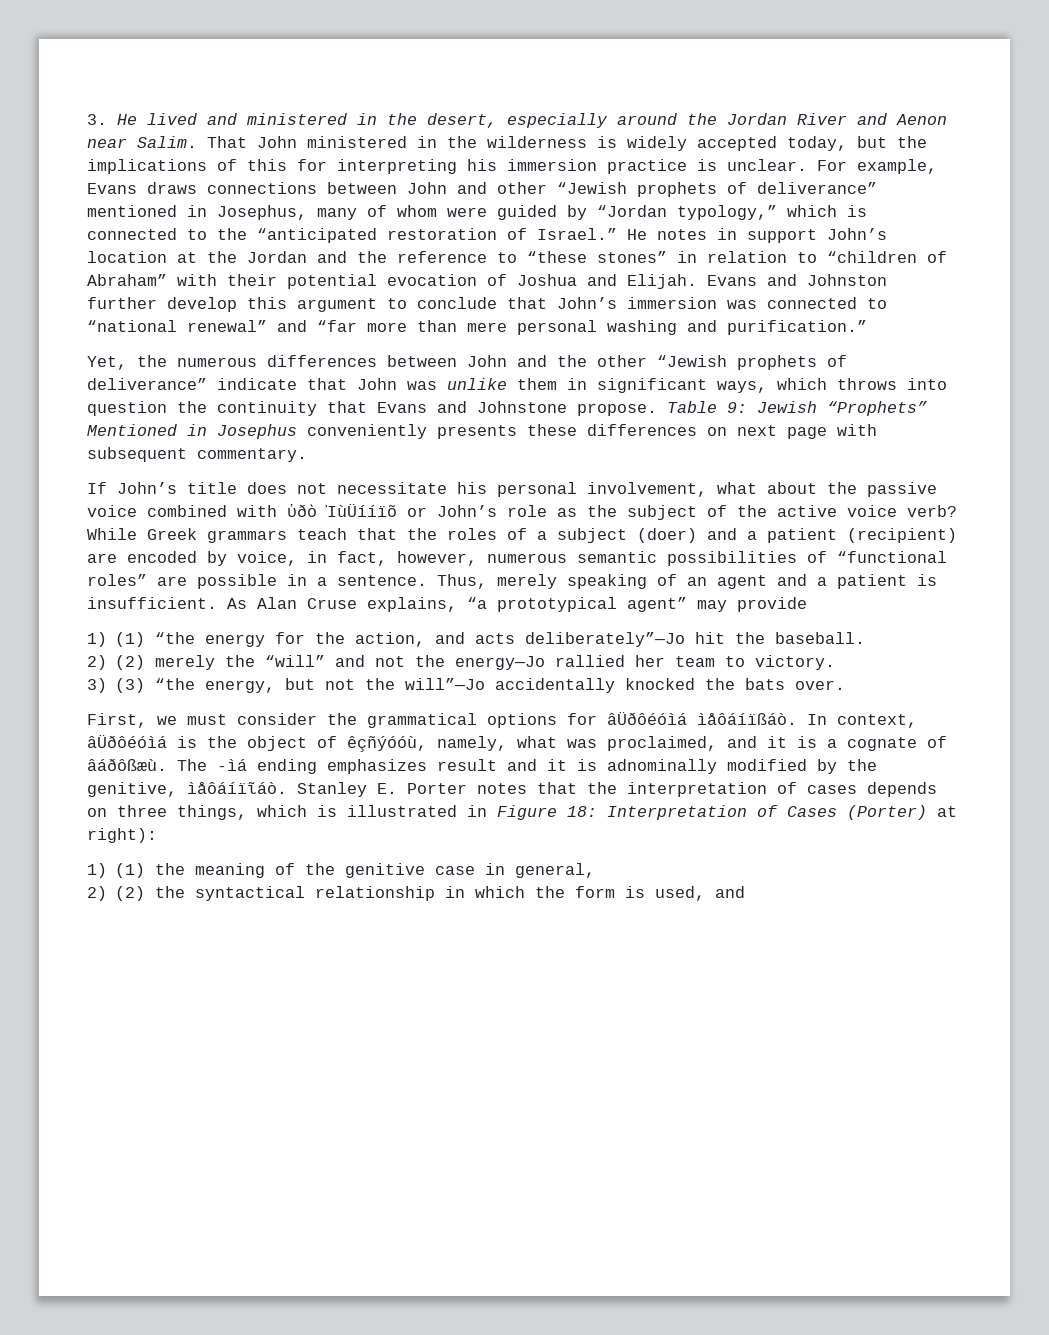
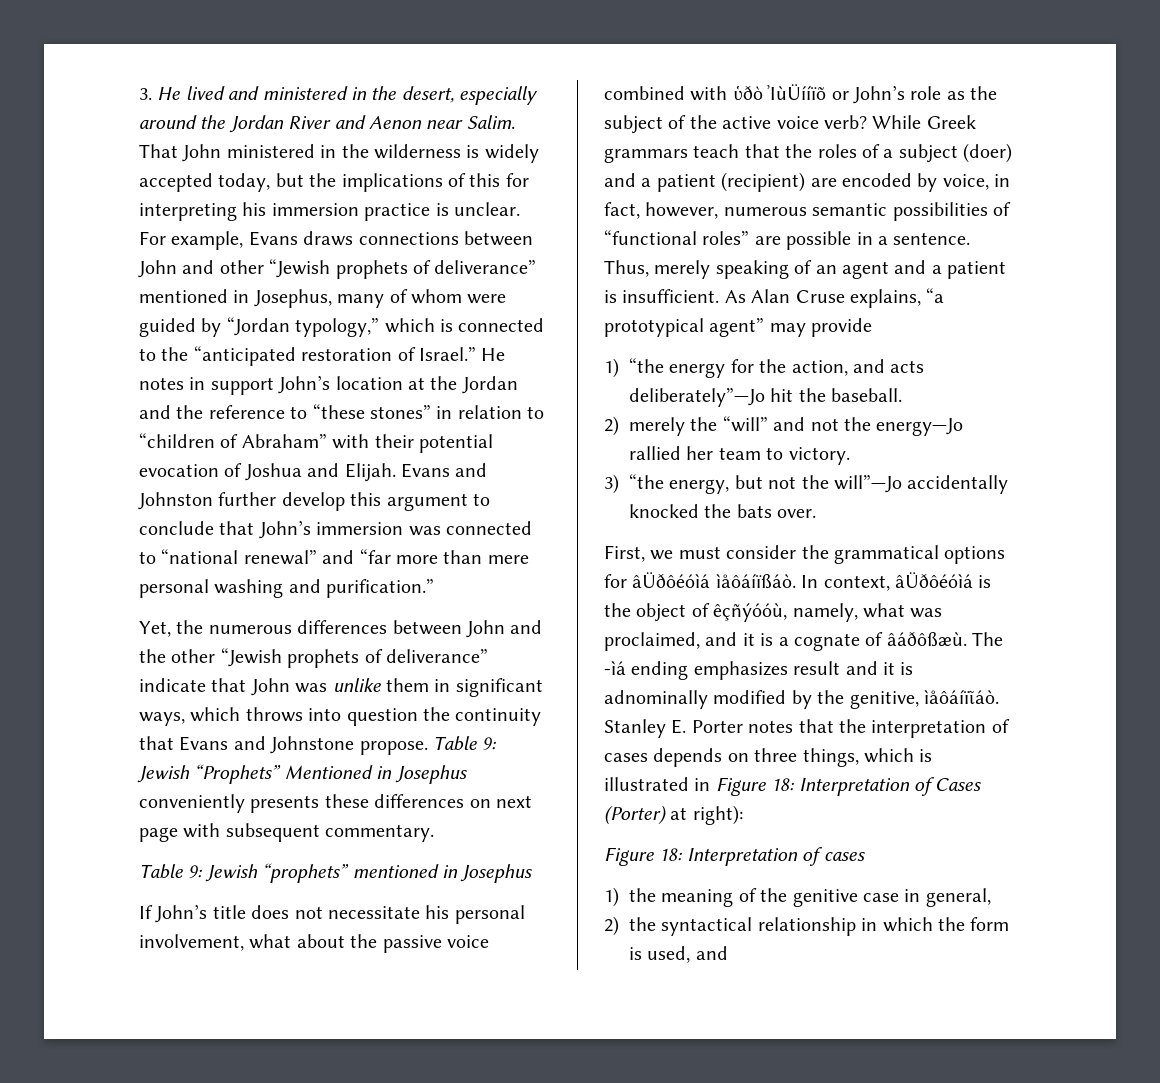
+ Table 9: Jewish “prophets” mentioned in Josephus
- 1) (1) “the energy for the action, and acts deliberately”—Jo hit the baseball.
+ 1) “the energy for the action, and acts deliberately”—Jo hit the baseball.
- 2) (2) merely the “will” and not the energy—Jo rallied her team to victory.
+ 2) merely the “will” and not the energy—Jo rallied her team to victory.
- 3) (3) “the energy, but not the will”—Jo accidentally knocked the bats over.
+ 3) “the energy, but not the will”—Jo accidentally knocked the bats over.
- 1) (1) the meaning of the genitive case in general,
+ Figure 18: Interpretation of cases
+ 1) the meaning of the genitive case in general,
- 2) (2) the syntactical relationship in which the form is used, and
+ 2) the syntactical relationship in which the form is used, and

